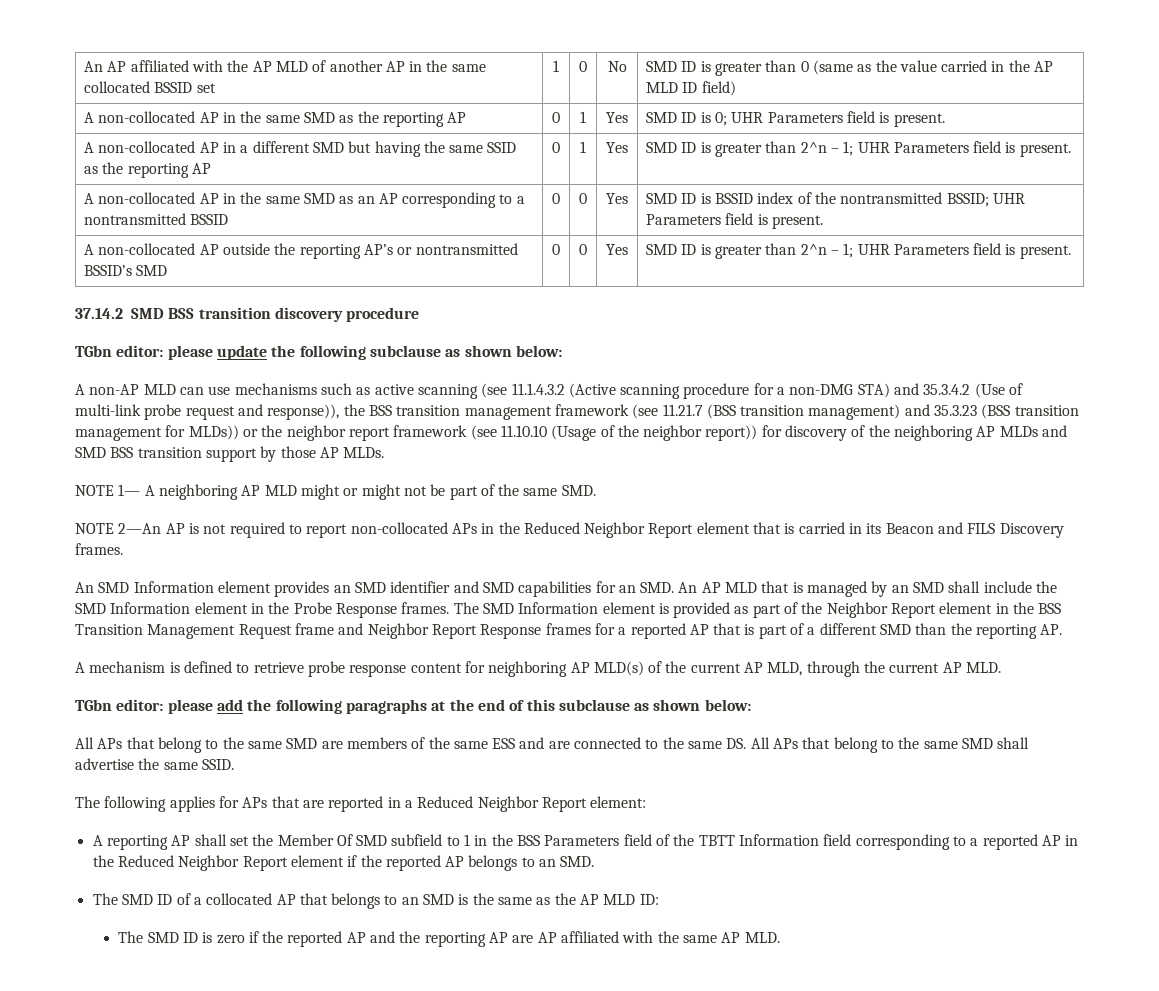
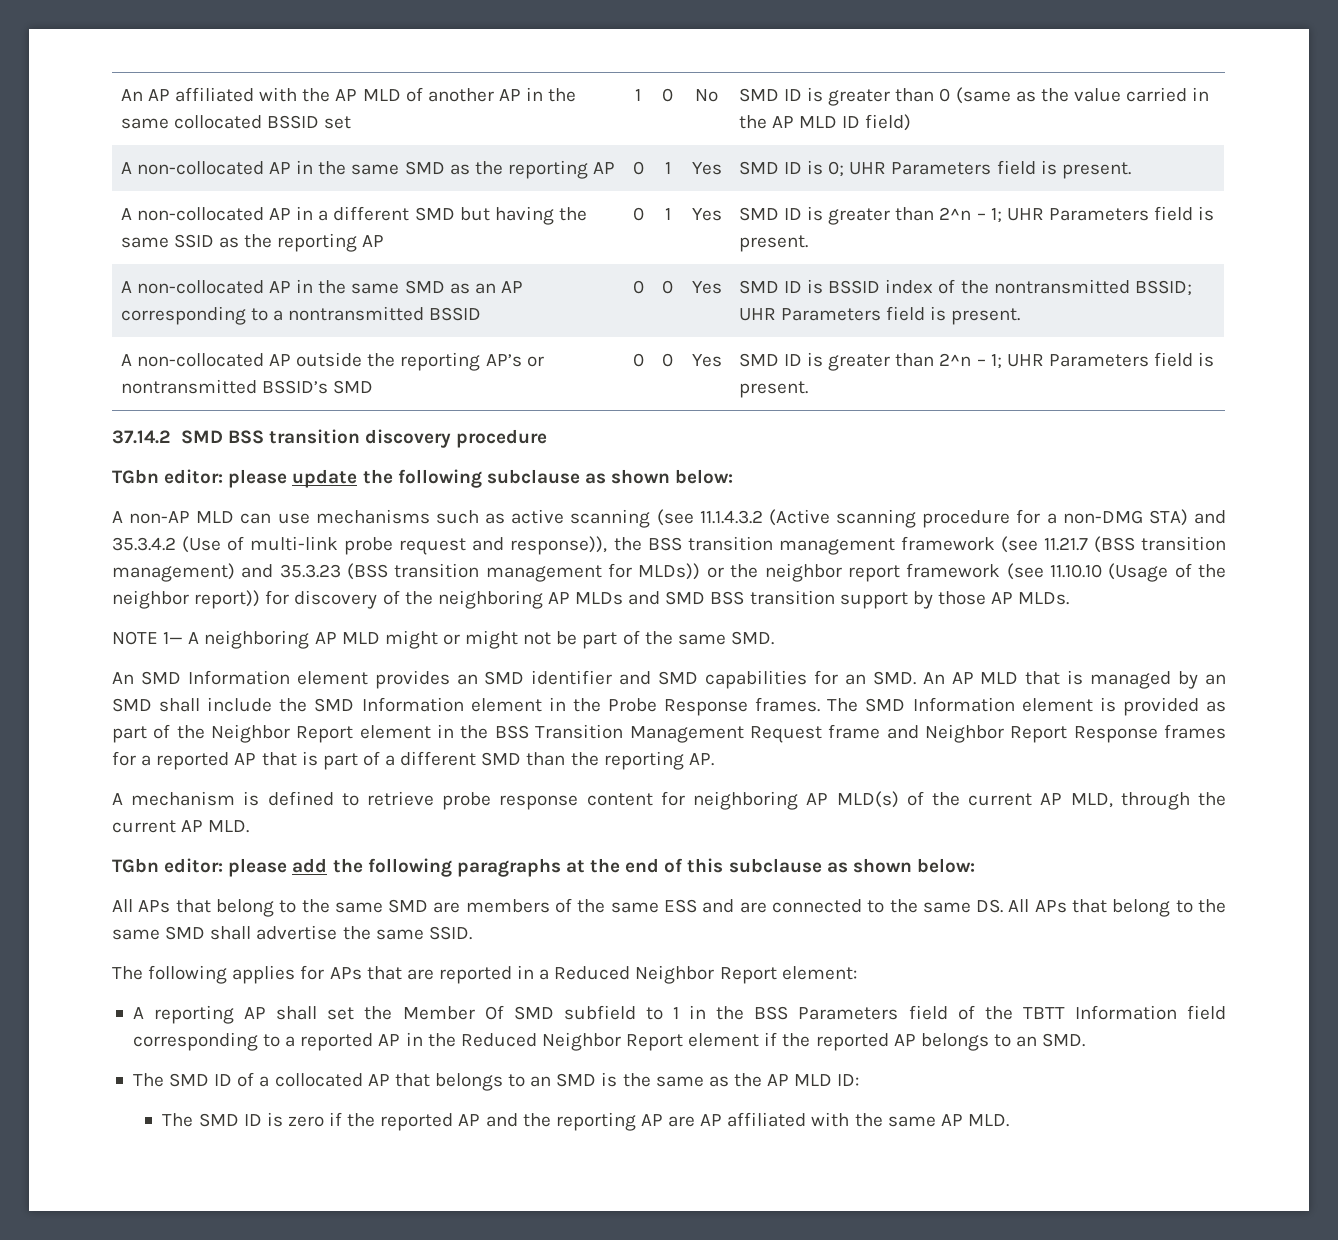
- NOTE 2—An AP is not required to report non-collocated APs in the Reduced Neighbor Report element that is carried in its Beacon and FILS Discovery frames.

